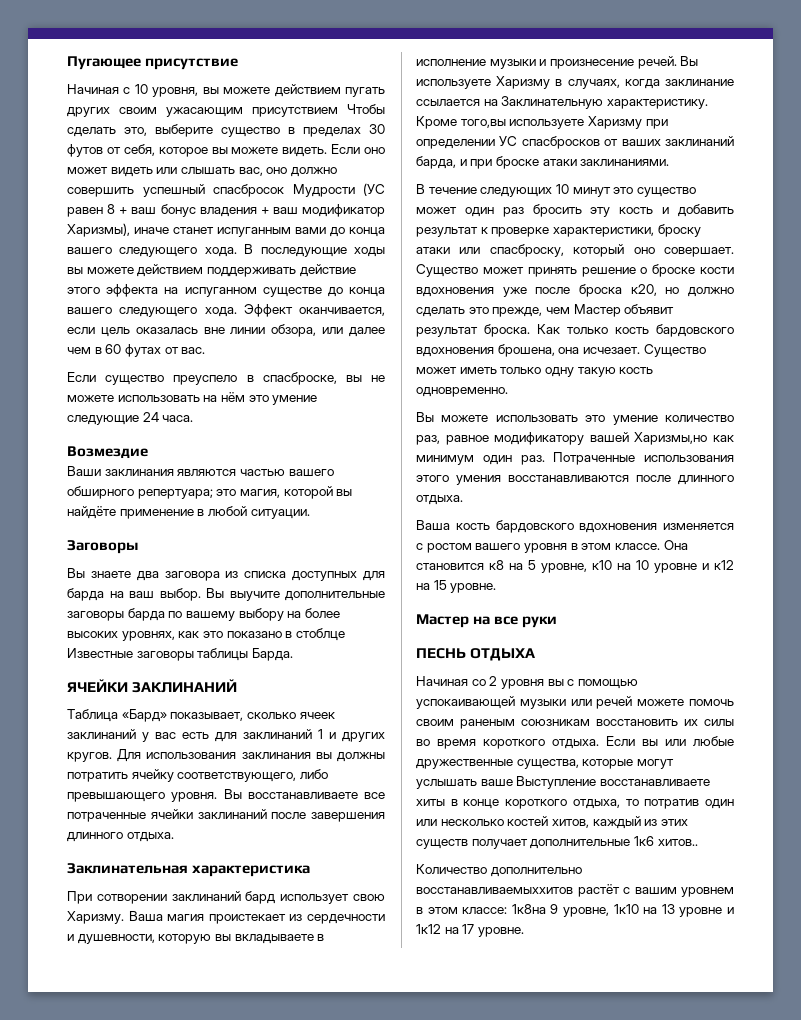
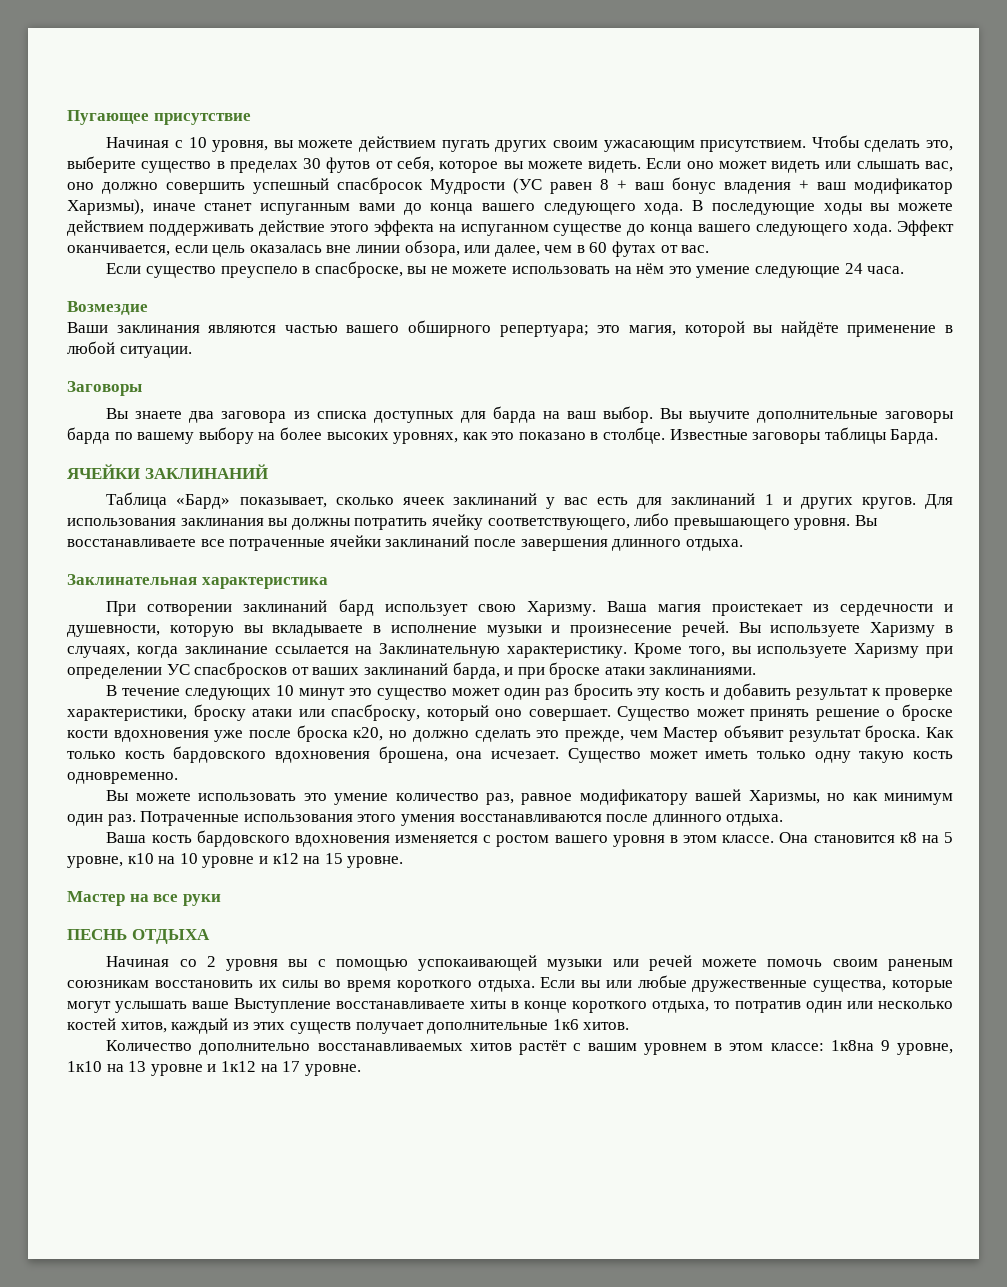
- Начиная с 10 уровня, вы можете действием пугать других своим ужасающим присутствием Чтобы сделать это, выберите существо в пределах 30 футов от себя, которое вы можете видеть.
+ Начиная с 10 уровня, вы можете действием пугать других своим ужасающим присутствием. Чтобы сделать это, выберите существо в пределах 30 футов от себя, которое вы можете видеть.
- Эффект оканчивается, если цель оказалась вне линии обзора, или далее чем в 60 футах от вас.
+ Эффект оканчивается, если цель оказалась вне линии обзора, или далее, чем в 60 футах от вас.
- Вы выучите дополнительные заговоры барда по вашему выбору на более высоких уровнях, как это показано в стоблце Известные заговоры таблицы Барда.
+ Вы выучите дополнительные заговоры барда по вашему выбору на более высоких уровнях, как это показано в столбце. Известные заговоры таблицы Барда.
- Кроме того,вы используете Харизму при определении УС спасбросков от ваших заклинаний барда, и при броске атаки заклинаниями.
+ Кроме того, вы используете Харизму при определении УС спасбросков от ваших заклинаний барда, и при броске атаки заклинаниями.
- Вы можете использовать это умение количество раз, равное модификатору вашей Харизмы,но как минимум один раз.
+ Вы можете использовать это умение количество раз, равное модификатору вашей Харизмы, но как минимум один раз.
- Если вы или любые дружественные существа, которые могут услышать ваше Выступление восстанавливаете хиты в конце короткого отдыха, то потратив один или несколько костей хитов, каждый из этих существ получает дополнительные 1к6 хитов..
+ Если вы или любые дружественные существа, которые могут услышать ваше Выступление восстанавливаете хиты в конце короткого отдыха, то потратив один или несколько костей хитов, каждый из этих существ получает дополнительные 1к6 хитов.
- Количество дополнительно восстанавливаемыххитов растёт с вашим уровнем в этом классе: 1к8на 9 уровне, 1к10 на 13 уровне и 1к12 на 17 уровне.
+ Количество дополнительно восстанавливаемых хитов растёт с вашим уровнем в этом классе: 1к8на 9 уровне, 1к10 на 13 уровне и 1к12 на 17 уровне.

